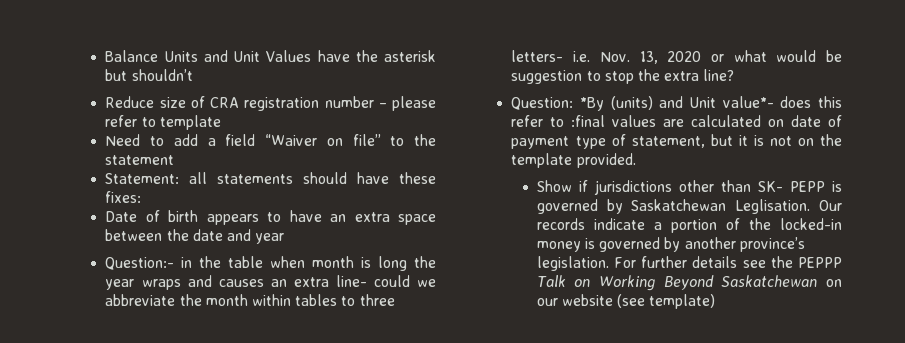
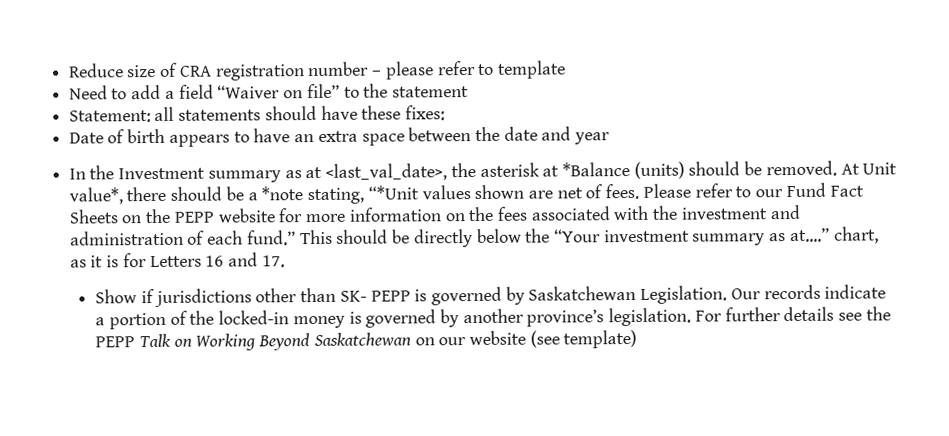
- Balance Units and Unit Values have the asterisk but shouldn’t
- Question:- in the table when month is long the year wraps and causes an extra line- could we abbreviate the month within tables to three letters- i.e. Nov. 13, 2020 or what would be suggestion to stop the extra line?
- Question: *By (units) and Unit value*- does this refer to :final values are calculated on date of payment type of statement, but it is not on the template provided.
+ In the Investment summary as at <last_val_date>, the asterisk at *Balance (units) should be removed. At Unit value*, there should be a *note stating, “*Unit values shown are net of fees. Please refer to our Fund Fact Sheets on the PEPP website for more information on the fees associated with the investment and administration of each fund.” This should be directly below the “Your investment summary as at....” chart, as it is for Letters 16 and 17.
- Show if jurisdictions other than SK- PEPP is governed by Saskatchewan Leglisation.
+ Show if jurisdictions other than SK- PEPP is governed by Saskatchewan Legislation.
- For further details see the PEPPP Talk on Working Beyond Saskatchewan on our website (see template)
+ For further details see the PEPP Talk on Working Beyond Saskatchewan on our website (see template)

